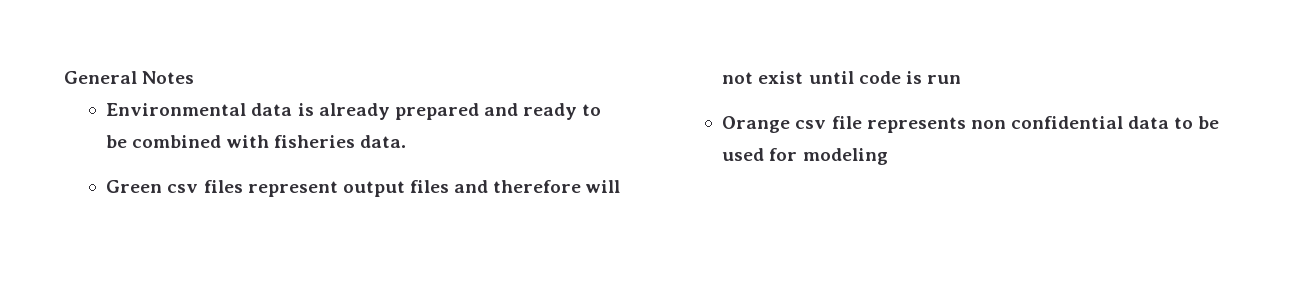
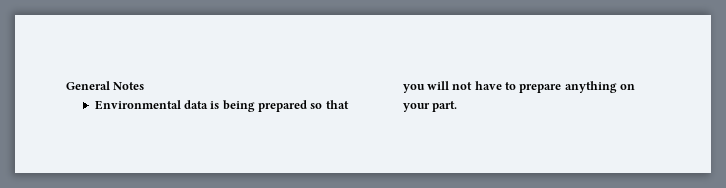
- Environmental data is already prepared and ready to be combined with fisheries data.
- Green csv files represent output files and therefore will not exist until code is run
- Orange csv file represents non confidential data to be used for modeling
+ Environmental data is being prepared so that you will not have to prepare anything on your part.

